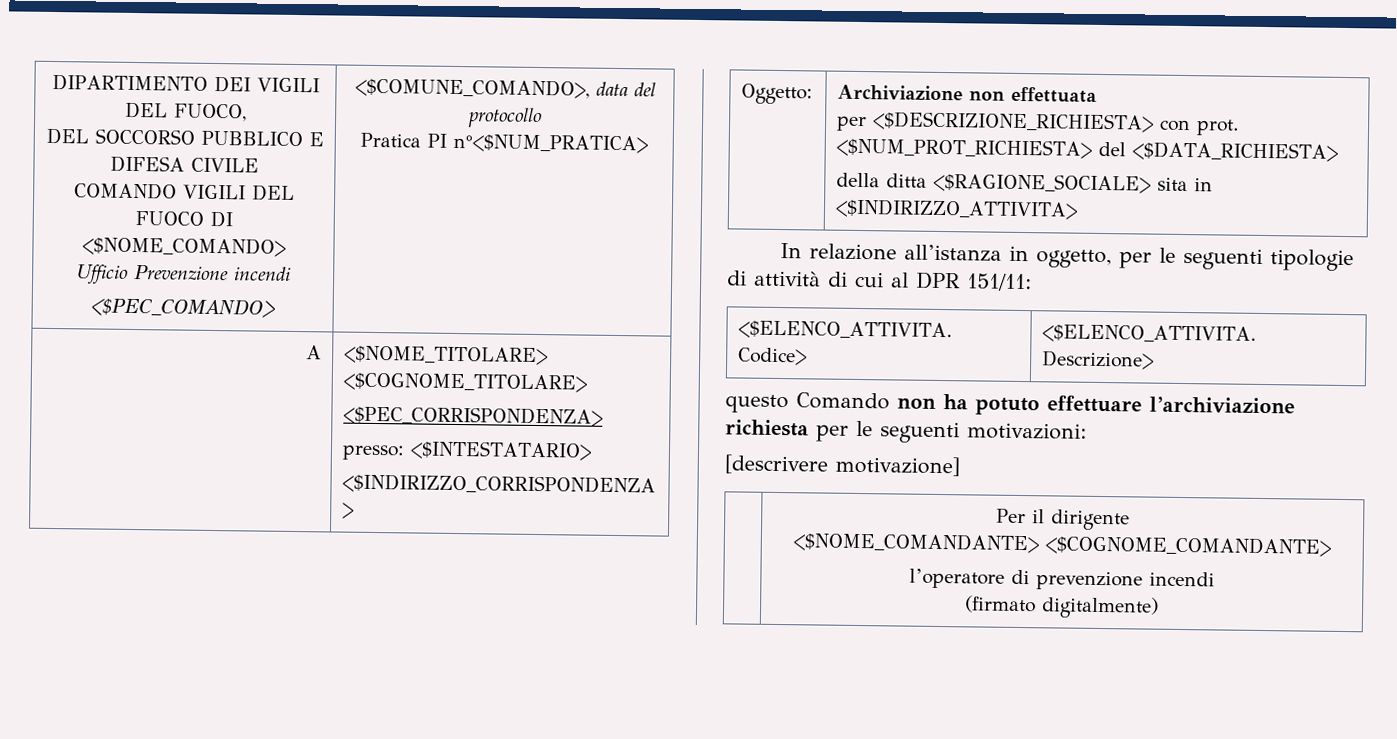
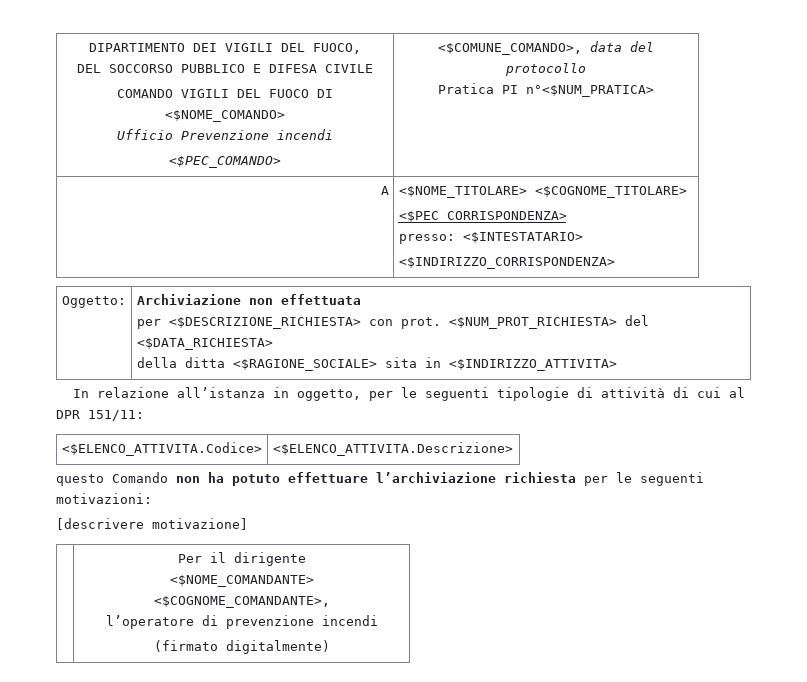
  | Per il dirigente
- <$NOME_COMANDANTE> <$COGNOME_COMANDANTE>
+ <$NOME_COMANDANTE> <$COGNOME_COMANDANTE>,

